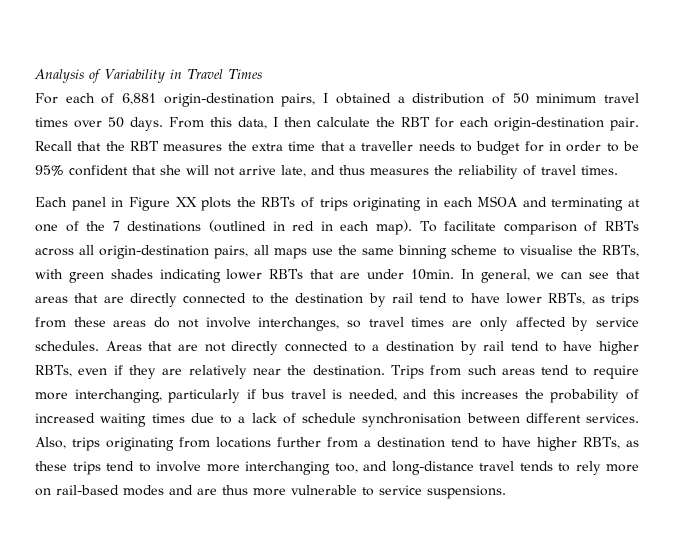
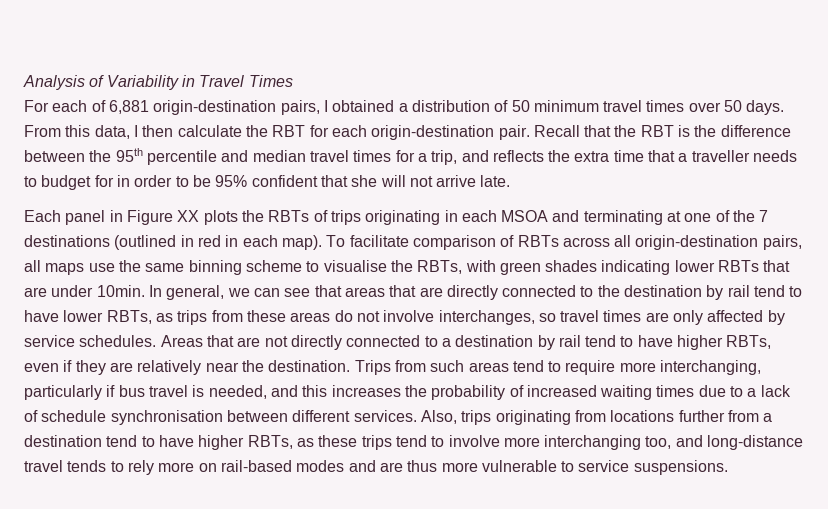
- Recall that the RBT measures the extra time that a traveller needs to budget for in order to be 95% confident that she will not arrive late, and thus measures the reliability of travel times.
+ Recall that the RBT is the difference between the 95th percentile and median travel times for a trip, and reflects the extra time that a traveller needs to budget for in order to be 95% confident that she will not arrive late.

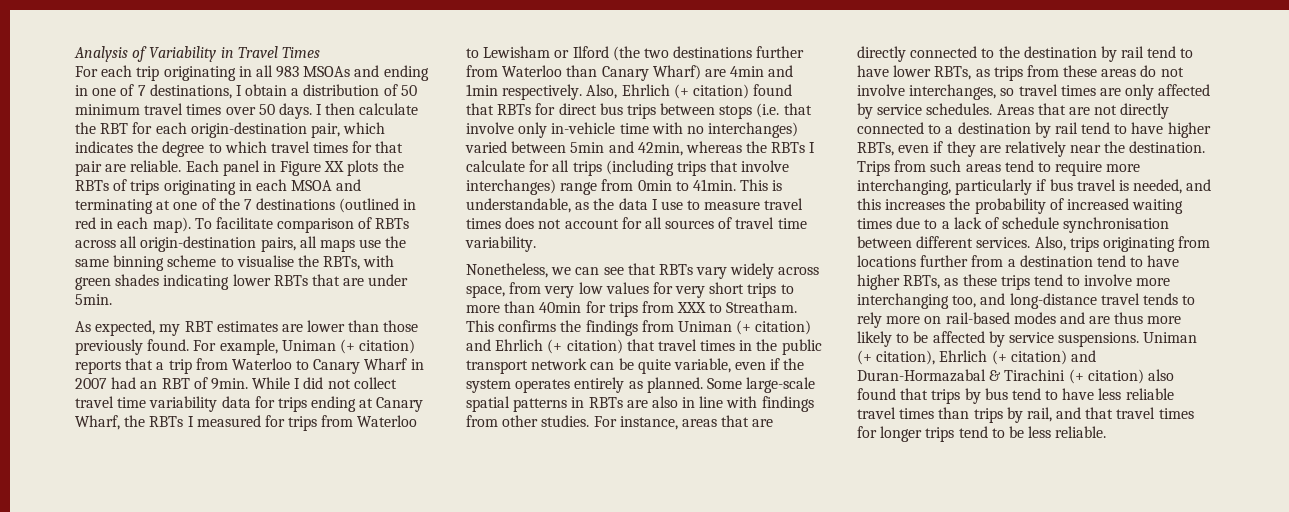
- For each of 6,881 origin-destination pairs, I obtained a distribution of 50 minimum travel times over 50 days.
+ For each trip originating in all 983 MSOAs and ending in one of 7 destinations, I obtain a distribution of 50 minimum travel times over 50 days.
- From this data, I then calculate the RBT for each origin-destination pair. Recall that the RBT is the difference between the 95th percentile and median travel times for a trip, and reflects the extra time that a traveller needs to budget for in order to be 95% confident that she will not arrive late.
- Each panel in Figure XX plots the RBTs of trips originating in each MSOA and terminating at one of the 7 destinations (outlined in red in each map).
+ I then calculate the RBT for each origin-destination pair, which indicates the degree to which travel times for that pair are reliable. Each panel in Figure XX plots the RBTs of trips originating in each MSOA and terminating at one of the 7 destinations (outlined in red in each map).
- To facilitate comparison of RBTs across all origin-destination pairs, all maps use the same binning scheme to visualise the RBTs, with green shades indicating lower RBTs that are under 10min. In general, we can see that areas that are directly connected to the destination by rail tend to have lower RBTs, as trips from these areas do not involve interchanges, so travel times are only affected by service schedules.
+ To facilitate comparison of RBTs across all origin-destination pairs, all maps use the same binning scheme to visualise the RBTs, with green shades indicating lower RBTs that are under 5min.
+ As expected, my RBT estimates are lower than those previously found. For example, Uniman (+ citation) reports that a trip from Waterloo to Canary Wharf in 2007 had an RBT of 9min. While I did not collect travel time variability data for trips ending at Canary Wharf, the RBTs I measured for trips from Waterloo to Lewisham or Ilford (the two destinations further from Waterloo than Canary Wharf) are 4min and 1min respectively. Also, Ehrlich (+ citation) found that RBTs for direct bus trips between stops (i.e. that involve only in-vehicle time with no interchanges) varied between 5min and 42min, whereas the RBTs I calculate for all trips (including trips that involve interchanges) range from 0min to 41min. This is understandable, as the data I use to measure travel times does not account for all sources of travel time variability.
+ Nonetheless, we can see that RBTs vary widely across space, from very low values for very short trips to more than 40min for trips from XXX to Streatham. This confirms the findings from Uniman (+ citation) and Ehrlich (+ citation) that travel times in the public transport network can be quite variable, even if the system operates entirely as planned. Some large-scale spatial patterns in RBTs are also in line with findings from other studies. For instance, areas that are directly connected to the destination by rail tend to have lower RBTs, as trips from these areas do not involve interchanges, so travel times are only affected by service schedules.
- Also, trips originating from locations further from a destination tend to have higher RBTs, as these trips tend to involve more interchanging too, and long-distance travel tends to rely more on rail-based modes and are thus more vulnerable to service suspensions.
+ Also, trips originating from locations further from a destination tend to have higher RBTs, as these trips tend to involve more interchanging too, and long-distance travel tends to rely more on rail-based modes and are thus more likely to be affected by service suspensions. Uniman (+ citation), Ehrlich (+ citation) and Duran-Hormazabal & Tirachini (+ citation) also found that trips by bus tend to have less reliable travel times than trips by rail, and that travel times for longer trips tend to be less reliable.

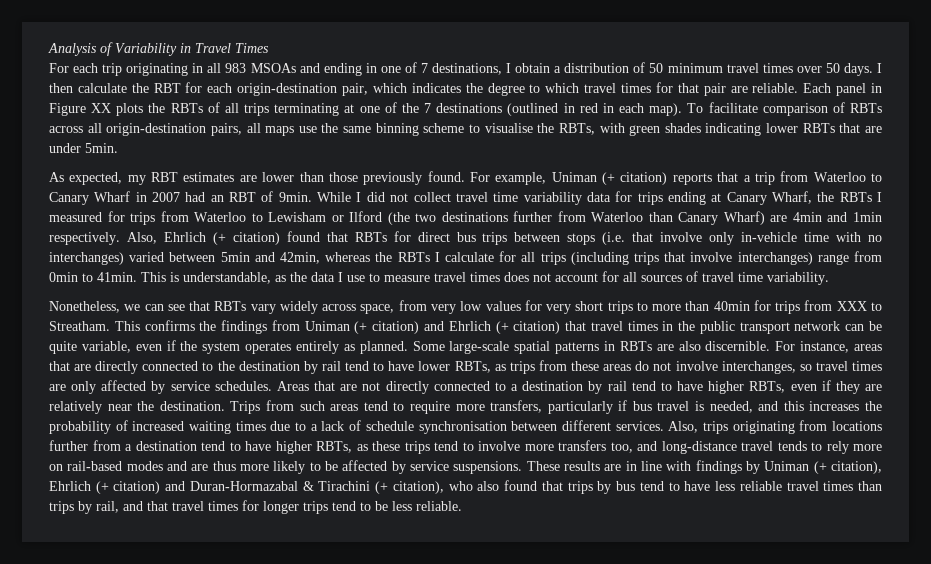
- Each panel in Figure XX plots the RBTs of trips originating in each MSOA and terminating at one of the 7 destinations (outlined in red in each map).
+ Each panel in Figure XX plots the RBTs of all trips terminating at one of the 7 destinations (outlined in red in each map).
- Some large-scale spatial patterns in RBTs are also in line with findings from other studies.
+ Some large-scale spatial patterns in RBTs are also discernible.
- Trips from such areas tend to require more interchanging, particularly if bus travel is needed, and this increases the probability of increased waiting times due to a lack of schedule synchronisation between different services.
+ Trips from such areas tend to require more transfers, particularly if bus travel is needed, and this increases the probability of increased waiting times due to a lack of schedule synchronisation between different services.
- Also, trips originating from locations further from a destination tend to have higher RBTs, as these trips tend to involve more interchanging too, and long-distance travel tends to rely more on rail-based modes and are thus more likely to be affected by service suspensions.
+ Also, trips originating from locations further from a destination tend to have higher RBTs, as these trips tend to involve more transfers too, and long-distance travel tends to rely more on rail-based modes and are thus more likely to be affected by service suspensions.
- Uniman (+ citation), Ehrlich (+ citation) and Duran-Hormazabal & Tirachini (+ citation) also found that trips by bus tend to have less reliable travel times than trips by rail, and that travel times for longer trips tend to be less reliable.
+ These results are in line with findings by Uniman (+ citation), Ehrlich (+ citation) and Duran-Hormazabal & Tirachini (+ citation), who also found that trips by bus tend to have less reliable travel times than trips by rail, and that travel times for longer trips tend to be less reliable.

